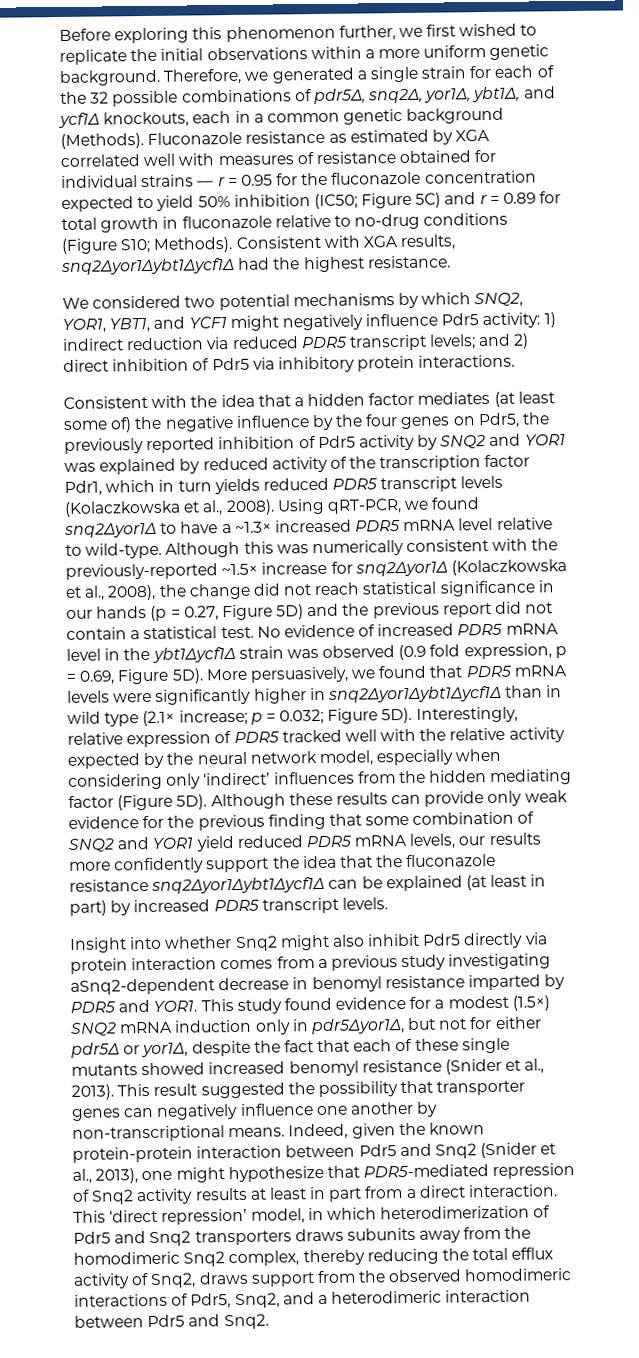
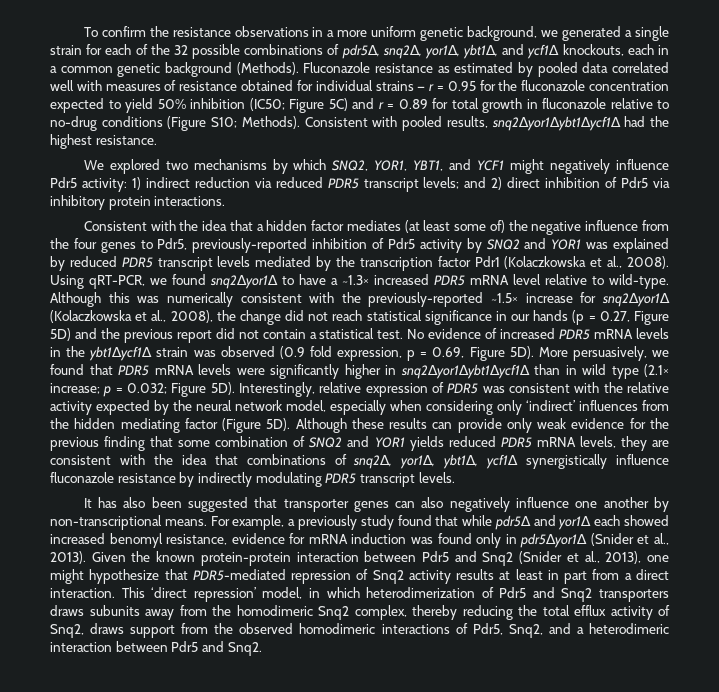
- Before exploring this phenomenon further, we first wished to replicate the initial observations within a more uniform genetic background. Therefore, we generated a single strain for each of the 32 possible combinations of pdr5∆, snq2∆, yor1∆, ybt1∆, and ycf1∆ knockouts, each in a common genetic background (Methods).
+ To confirm the resistance observations in a more uniform genetic background, we generated a single strain for each of the 32 possible combinations of pdr5∆, snq2∆, yor1∆, ybt1∆, and ycf1∆ knockouts, each in a common genetic background (Methods).
- Fluconazole resistance as estimated by XGA correlated well with measures of resistance obtained for individual strains — r = 0.95 for the fluconazole concentration expected to yield 50% inhibition (IC50; Figure 5C) and r = 0.89 for total growth in fluconazole relative to no-drug conditions (Figure S10; Methods).
+ Fluconazole resistance as estimated by pooled data correlated well with measures of resistance obtained for individual strains — r = 0.95 for the fluconazole concentration expected to yield 50% inhibition (IC50; Figure 5C) and r = 0.89 for total growth in fluconazole relative to no-drug conditions (Figure S10; Methods).
- Consistent with XGA results, snq2∆yor1∆ybt1∆ycf1∆ had the highest resistance.
+ Consistent with pooled results, snq2∆yor1∆ybt1∆ycf1∆ had the highest resistance.
- We considered two potential mechanisms by which SNQ2, YOR1, YBT1, and YCF1 might negatively influence Pdr5 activity: 1) indirect reduction via reduced PDR5 transcript levels; and 2) direct inhibition of Pdr5 via inhibitory protein interactions.
+ We explored two mechanisms by which SNQ2, YOR1, YBT1, and YCF1 might negatively influence Pdr5 activity: 1) indirect reduction via reduced PDR5 transcript levels; and 2) direct inhibition of Pdr5 via inhibitory protein interactions.
- Consistent with the idea that a hidden factor mediates (at least some of) the negative influence by the four genes on Pdr5, the previously reported inhibition of Pdr5 activity by SNQ2 and YOR1 was explained by reduced activity of the transcription factor Pdr1, which in turn yields reduced PDR5 transcript levels (Kolaczkowska et al., 2008).
+ Consistent with the idea that a hidden factor mediates (at least some of) the negative influence from the four genes to Pdr5, previously-reported inhibition of Pdr5 activity by SNQ2 and YOR1 was explained by reduced PDR5 transcript levels mediated by the transcription factor Pdr1 (Kolaczkowska et al., 2008).
- No evidence of increased PDR5 mRNA level in the ybt1∆ycf1∆ strain was observed (0.9 fold expression, p = 0.69, Figure 5D).
+ No evidence of increased PDR5 mRNA levels in the ybt1∆ycf1∆ strain was observed (0.9 fold expression, p = 0.69, Figure 5D).
- Interestingly, relative expression of PDR5 tracked well with the relative activity expected by the neural network model, especially when considering only ‘indirect’ influences from the hidden mediating factor (Figure 5D).
+ Interestingly, relative expression of PDR5 was consistent with the relative activity expected by the neural network model, especially when considering only ‘indirect’ influences from the hidden mediating factor (Figure 5D).
- Although these results can provide only weak evidence for the previous finding that some combination of SNQ2 and YOR1 yield reduced PDR5 mRNA levels, our results more confidently support the idea that the fluconazole resistance snq2∆yor1∆ybt1∆ycf1∆ can be explained (at least in part) by increased PDR5 transcript levels.
- Insight into whether Snq2 might also inhibit Pdr5 directly via protein interaction comes from a previous study investigating aSnq2-dependent decrease in benomyl resistance imparted by PDR5 and YOR1. This study found evidence for a modest (1.5×) SNQ2 mRNA induction only in pdr5∆yor1∆, but not for either pdr5∆ or yor1∆, despite the fact that each of these single mutants showed increased benomyl resistance (Snider et al., 2013). This result suggested the possibility that transporter genes can negatively influence one another by non-transcriptional means.
+ Although these results can provide only weak evidence for the previous finding that some combination of SNQ2 and YOR1 yields reduced PDR5 mRNA levels, they are consistent with the idea that combinations of snq2∆, yor1∆, ybt1∆, ycf1∆ synergistically influence fluconazole resistance by indirectly modulating PDR5 transcript levels.
+ It has also been suggested that transporter genes can also negatively influence one another by non-transcriptional means.
- Indeed, given the known protein-protein interaction between Pdr5 and Snq2 (Snider et al., 2013), one might hypothesize that PDR5-mediated repression of Snq2 activity results at least in part from a direct interaction.
+ For example, a previously study found that while pdr5∆ and yor1∆ each showed increased benomyl resistance, evidence for mRNA induction was found only in pdr5∆yor1∆ (Snider et al., 2013). Given the known protein-protein interaction between Pdr5 and Snq2 (Snider et al., 2013), one might hypothesize that PDR5-mediated repression of Snq2 activity results at least in part from a direct interaction.

